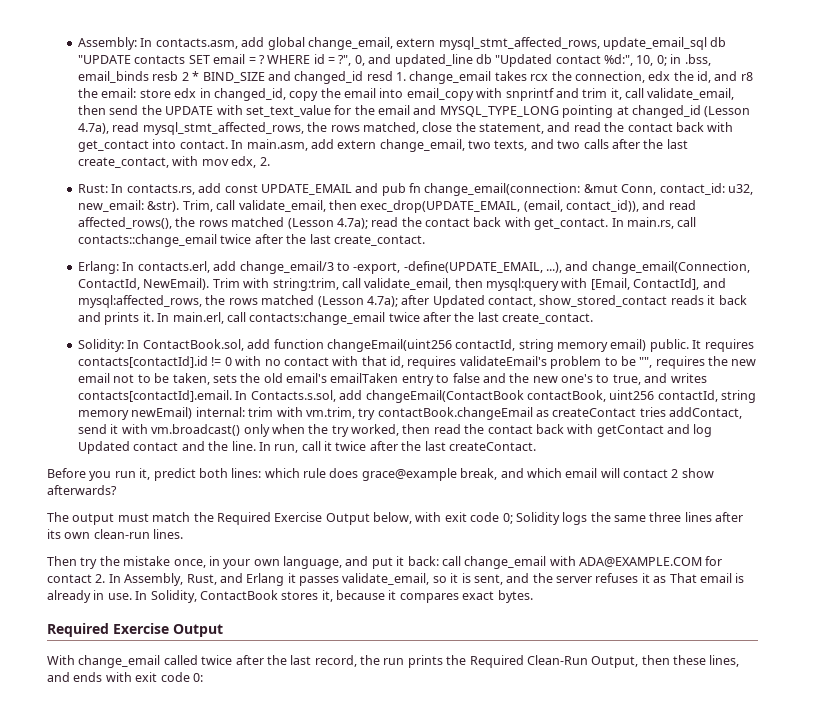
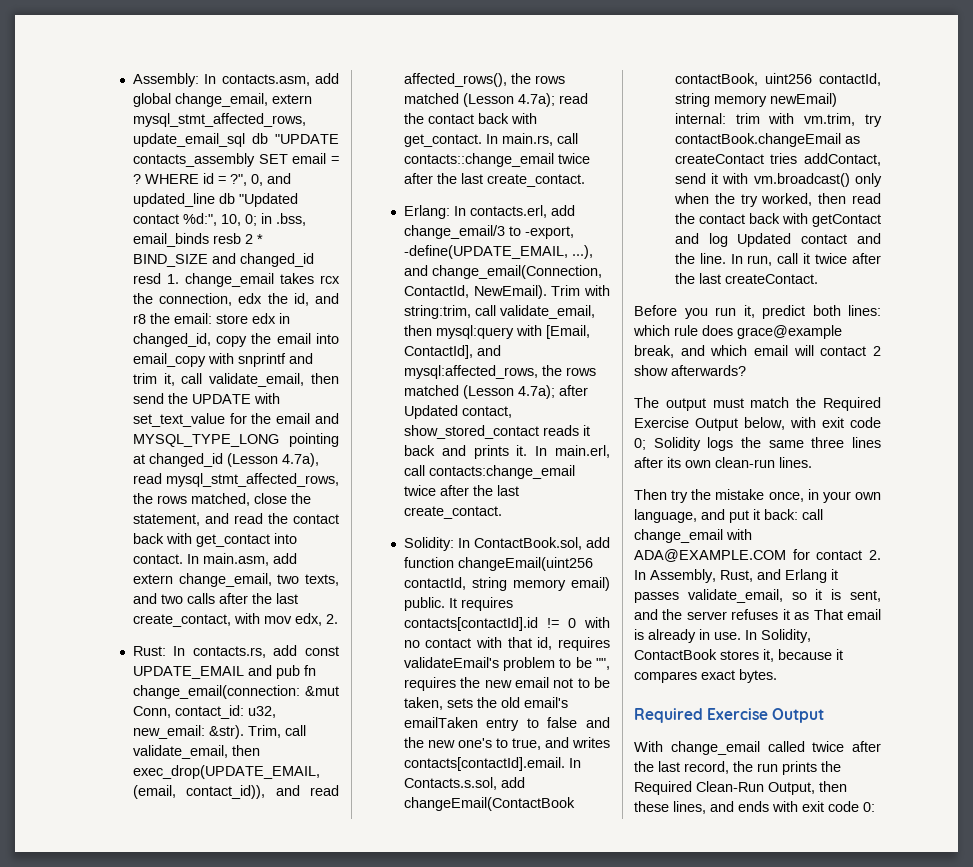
- Assembly: In contacts.asm, add global change_email, extern mysql_stmt_affected_rows, update_email_sql db "UPDATE contacts SET email = ?
+ Assembly: In contacts.asm, add global change_email, extern mysql_stmt_affected_rows, update_email_sql db "UPDATE contacts_assembly SET email = ?

